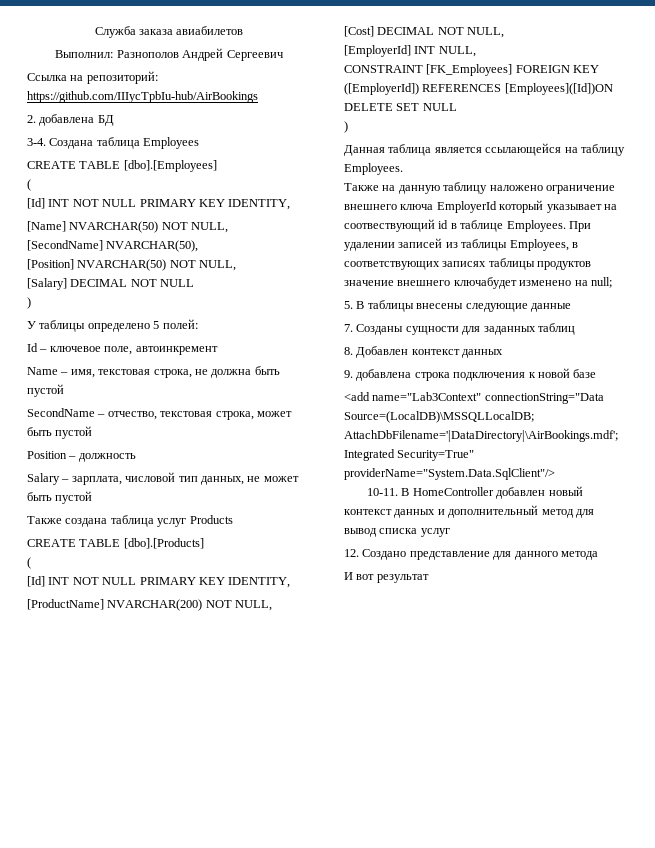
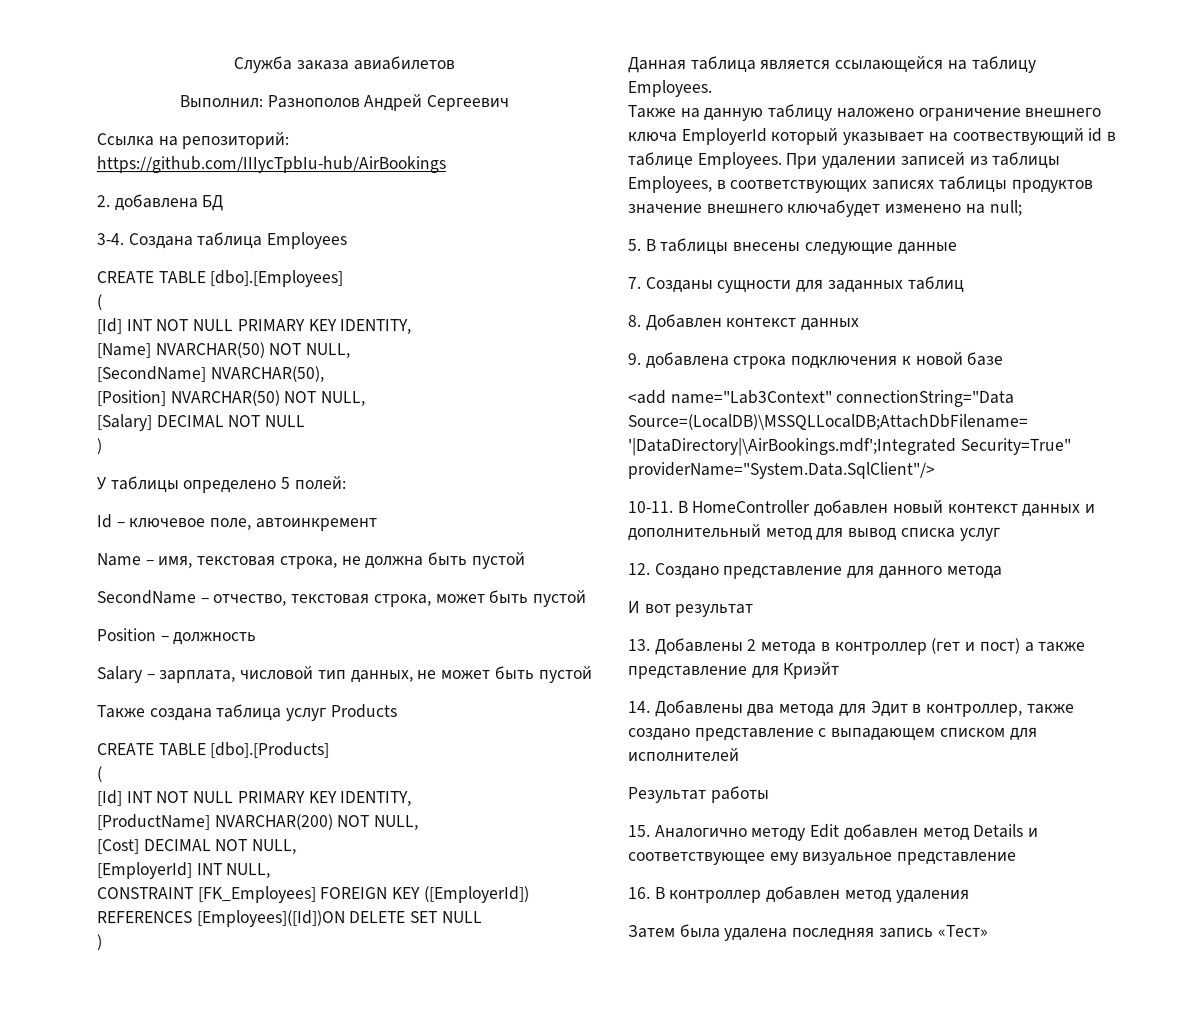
+ 13. Добавлены 2 метода в контроллер (гет и пост) а также представление для Криэйт
+ 14. Добавлены два метода для Эдит в контроллер, также создано представление с выпадающем списком для исполнителей
+ Результат работы
+ 15. Аналогично методу Edit добавлен метод Details и соответствующее ему визуальное представление
+ 16. В контроллер добавлен метод удаления
+ Затем была удалена последняя запись «Тест»

